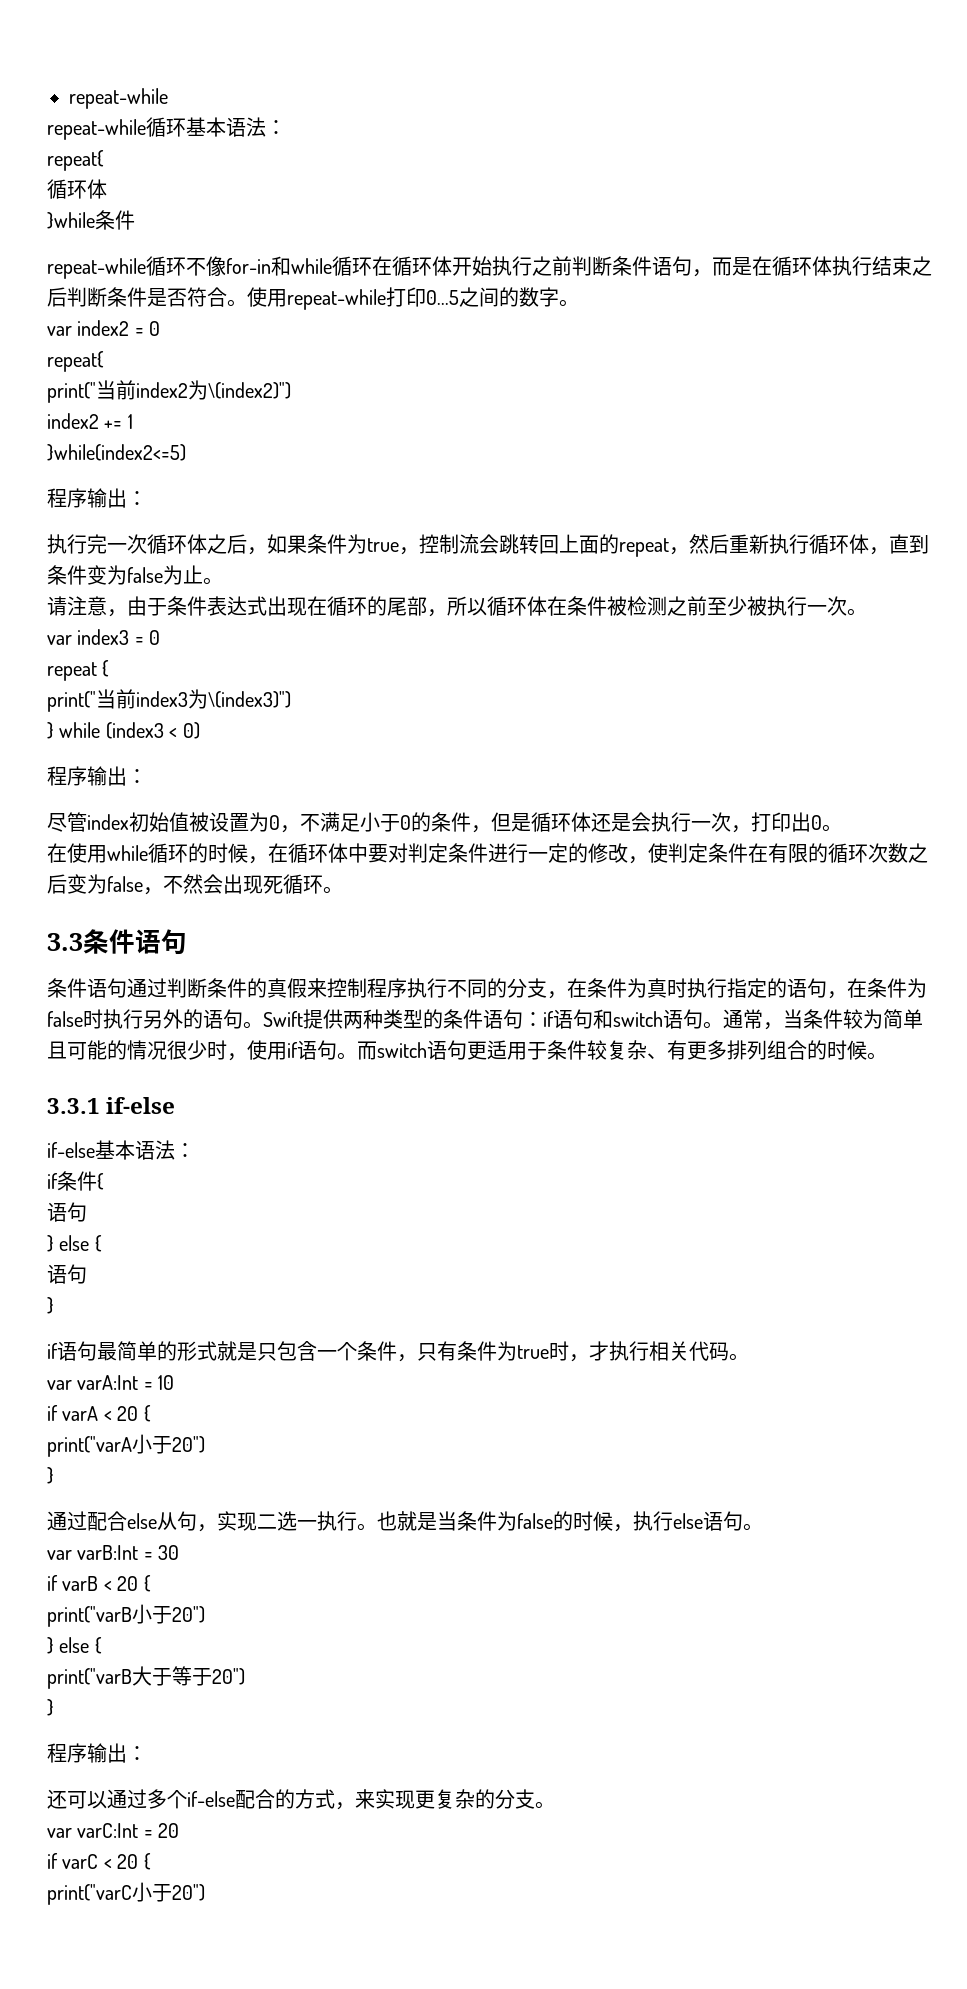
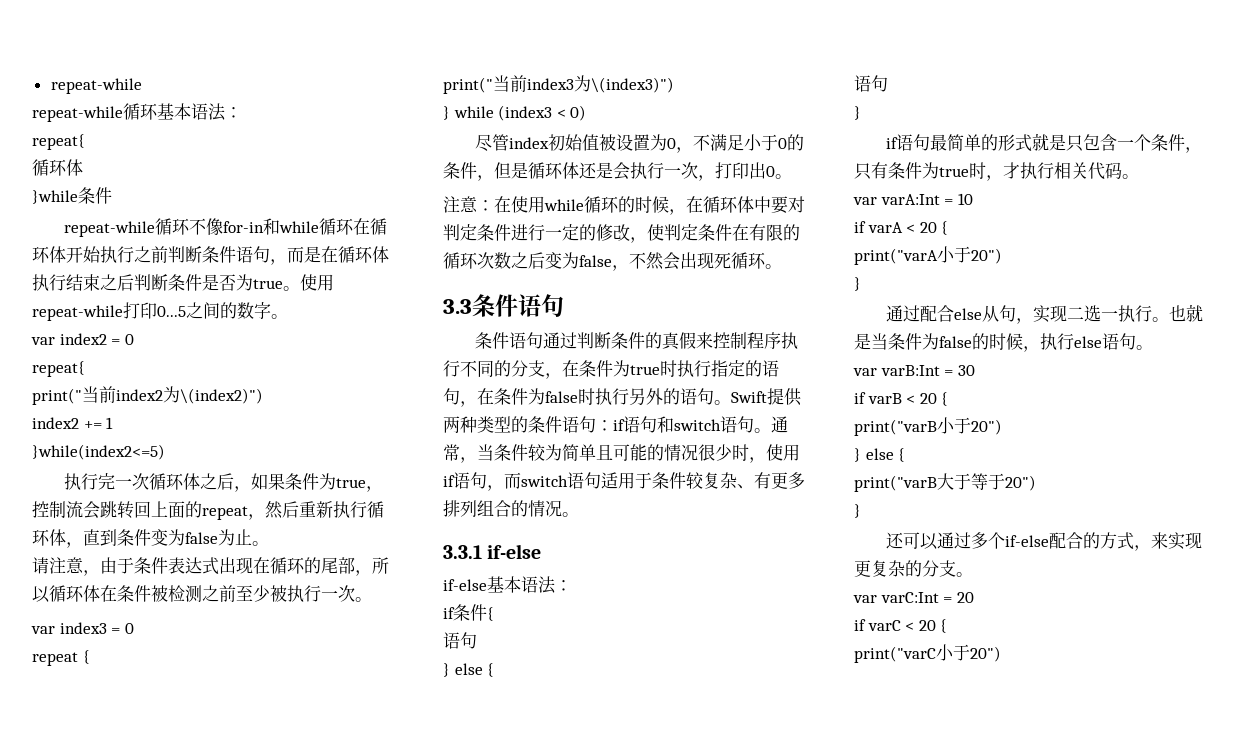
- repeat-while循环不像for-in和while循环在循环体开始执行之前判断条件语句，而是在循环体执行结束之后判断条件是否符合。
+ repeat-while循环不像for-in和while循环在循环体开始执行之前判断条件语句，而是在循环体执行结束之后判断条件是否为true。
  }while(index2<=5)
- 程序输出：
  } while (index3 < 0)
- 程序输出：
- 在使用while循环的时候，在循环体中要对判定条件进行一定的修改，使判定条件在有限的循环次数之后变为false，不然会出现死循环。
+ 注意：在使用while循环的时候，在循环体中要对判定条件进行一定的修改，使判定条件在有限的循环次数之后变为false，不然会出现死循环。
- 条件语句通过判断条件的真假来控制程序执行不同的分支，在条件为真时执行指定的语句，在条件为false时执行另外的语句。
+ 条件语句通过判断条件的真假来控制程序执行不同的分支，在条件为true时执行指定的语句，在条件为false时执行另外的语句。
- 通常，当条件较为简单且可能的情况很少时，使用if语句。而switch语句更适用于条件较复杂、有更多排列组合的时候。
+ 通常，当条件较为简单且可能的情况很少时，使用if语句，而switch语句适用于条件较复杂、有更多排列组合的情况。
  print("varB大于等于20")
  }
- 程序输出：

